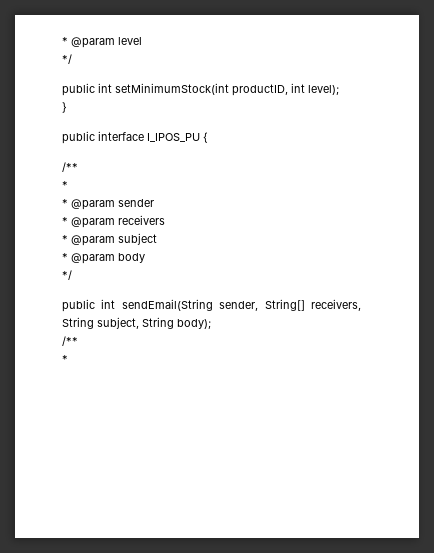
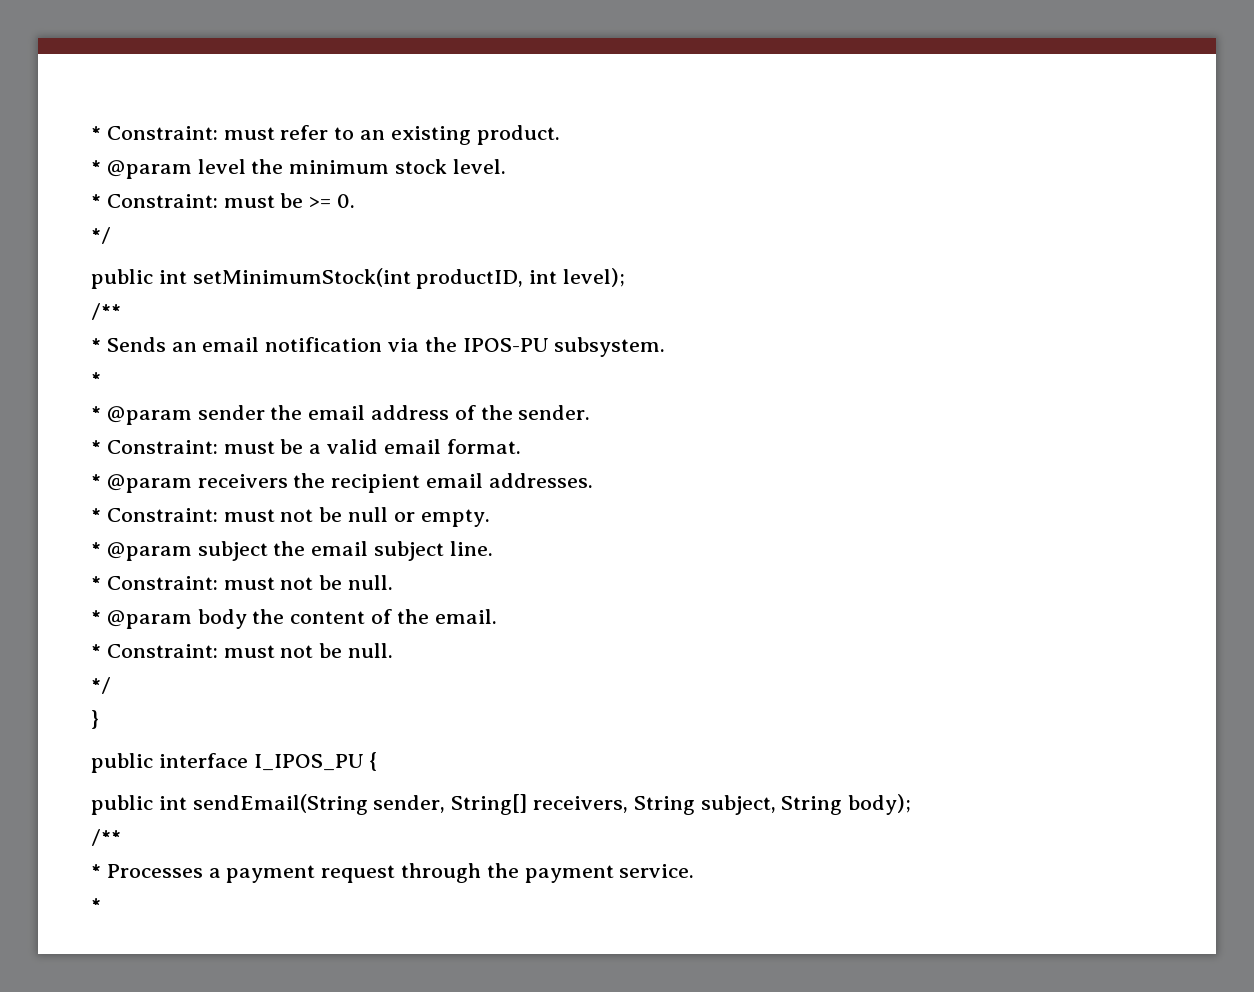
- * @param level
+ * Constraint: must refer to an existing product.
+ * @param level the minimum stock level.
+ * Constraint: must be >= 0.
  public int setMinimumStock(int productID, int level);
+ /**
+ * Sends an email notification via the IPOS-PU subsystem.
+ *
+ * @param sender the email address of the sender.
+ * Constraint: must be a valid email format.
+ * @param receivers the recipient email addresses.
+ * Constraint: must not be null or empty.
+ * @param subject the email subject line.
+ * Constraint: must not be null.
+ * @param body the content of the email.
+ * Constraint: must not be null.
+ */
  public interface I_IPOS_PU {
- /**
- *
- * @param sender
- * @param receivers
- * @param subject
- * @param body
- */
+ * Processes a payment request through the payment service.

